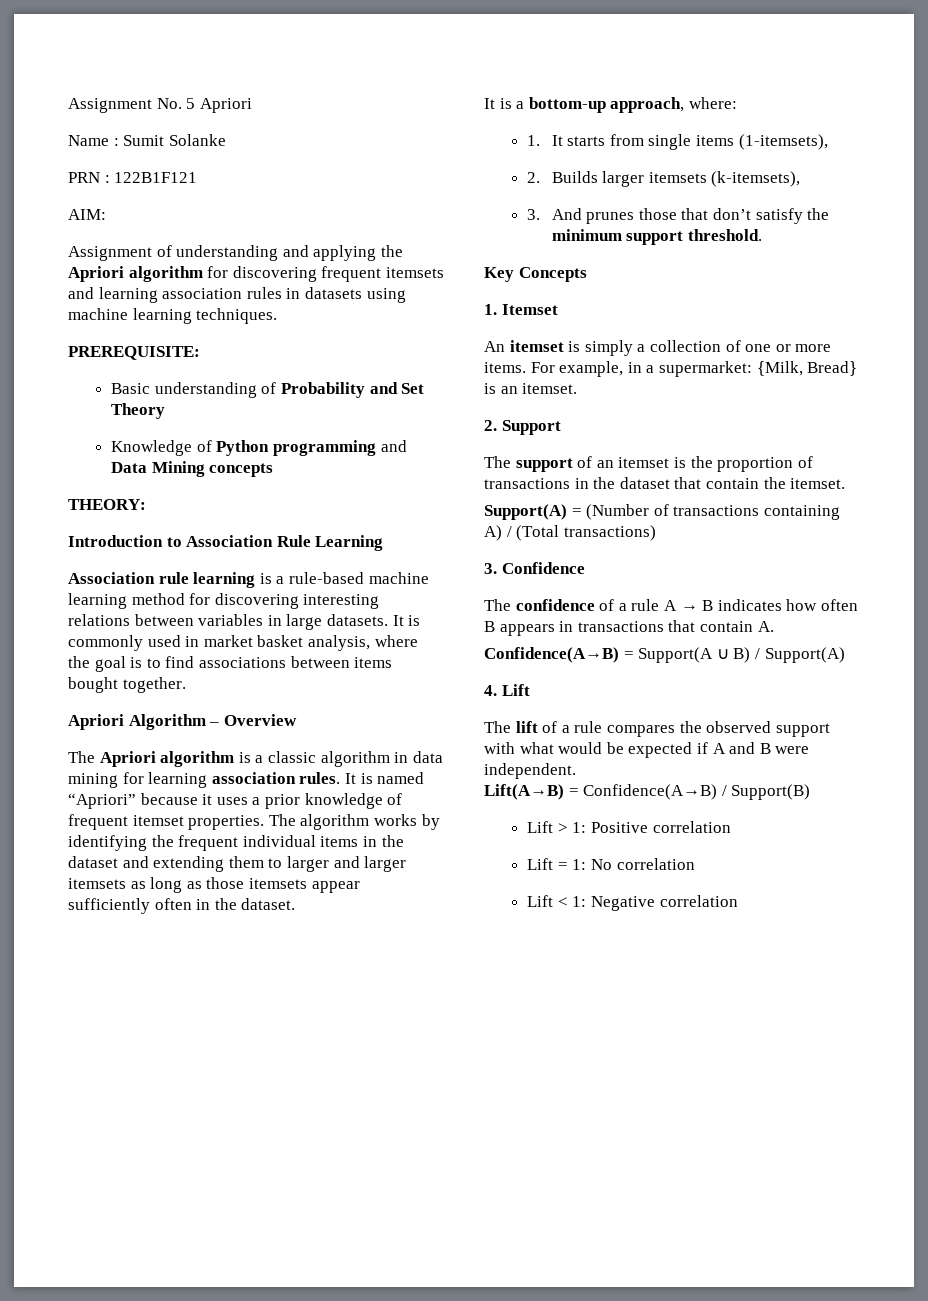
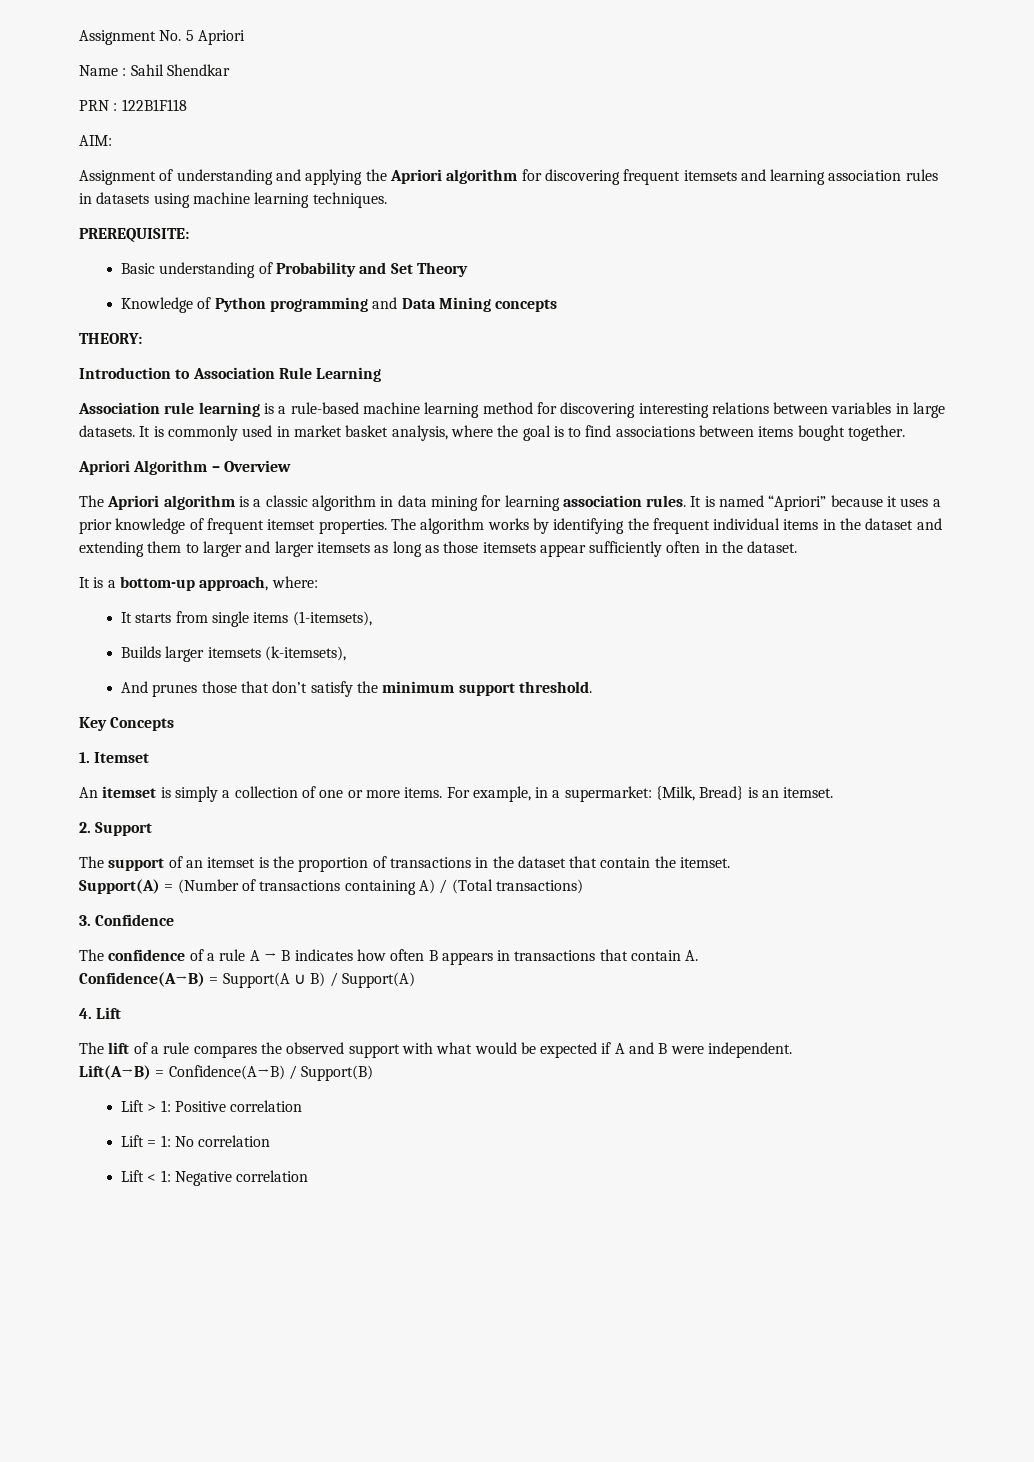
- Name : Sumit Solanke
+ Name : Sahil Shendkar
- PRN : 122B1F121
+ PRN : 122B1F118
- 1. It starts from single items (1-itemsets),
+ It starts from single items (1-itemsets),
- 2. Builds larger itemsets (k-itemsets),
+ Builds larger itemsets (k-itemsets),
- 3. And prunes those that don’t satisfy the minimum support threshold.
+ And prunes those that don’t satisfy the minimum support threshold.

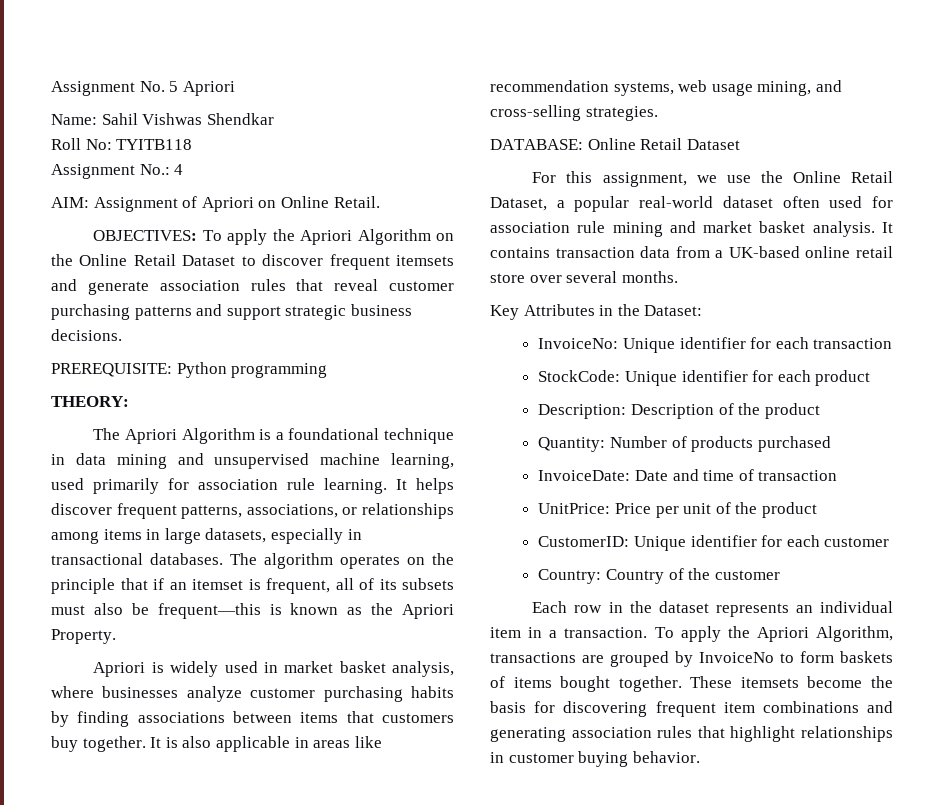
- Name : Sahil Shendkar
- PRN : 122B1F118
+ Name: Sahil Vishwas Shendkar
+ Roll No: TYITB118
+ Assignment No.: 4
- AIM:
- Assignment of understanding and applying the Apriori algorithm for discovering frequent itemsets and learning association rules in datasets using machine learning techniques.
- PREREQUISITE:
- Basic understanding of Probability and Set Theory
- Knowledge of Python programming and Data Mining concepts
+ AIM: Assignment of Apriori on Online Retail.
+ OBJECTIVES: To apply the Apriori Algorithm on the Online Retail Dataset to discover frequent itemsets and generate association rules that reveal customer purchasing patterns and support strategic business decisions.
+ PREREQUISITE: Python programming
  THEORY:
- Introduction to Association Rule Learning
- Association rule learning is a rule-based machine learning method for discovering interesting relations between variables in large datasets. It is commonly used in market basket analysis, where the goal is to find associations between items bought together.
- Apriori Algorithm – Overview
- The Apriori algorithm is a classic algorithm in data mining for learning association rules. It is named “Apriori” because it uses a prior knowledge of frequent itemset properties. The algorithm works by identifying the frequent individual items in the dataset and extending them to larger and larger itemsets as long as those itemsets appear sufficiently often in the dataset.
- It is a bottom-up approach, where:
- It starts from single items (1-itemsets),
- Builds larger itemsets (k-itemsets),
- And prunes those that don’t satisfy the minimum support threshold.
- Key Concepts
- 1. Itemset
- An itemset is simply a collection of one or more items. For example, in a supermarket: {Milk, Bread} is an itemset.
- 2. Support
- The support of an itemset is the proportion of transactions in the dataset that contain the itemset.
- Support(A) = (Number of transactions containing A) / (Total transactions)
- 3. Confidence
- The confidence of a rule A → B indicates how often B appears in transactions that contain A.
- Confidence(A→B) = Support(A ∪ B) / Support(A)
- 4. Lift
- The lift of a rule compares the observed support with what would be expected if A and B were independent.
- Lift(A→B) = Confidence(A→B) / Support(B)
- Lift > 1: Positive correlation
- Lift = 1: No correlation
- Lift < 1: Negative correlation
+ The Apriori Algorithm is a foundational technique in data mining and unsupervised machine learning, used primarily for association rule learning. It helps discover frequent patterns, associations, or relationships among items in large datasets, especially in transactional databases. The algorithm operates on the principle that if an itemset is frequent, all of its subsets must also be frequent—this is known as the Apriori Property.
+ Apriori is widely used in market basket analysis, where businesses analyze customer purchasing habits by finding associations between items that customers buy together. It is also applicable in areas like recommendation systems, web usage mining, and cross-selling strategies.
+ DATABASE: Online Retail Dataset
+ For this assignment, we use the Online Retail Dataset, a popular real-world dataset often used for association rule mining and market basket analysis. It contains transaction data from a UK-based online retail store over several months.
+ Key Attributes in the Dataset:
+ InvoiceNo: Unique identifier for each transaction
+ StockCode: Unique identifier for each product
+ Description: Description of the product
+ Quantity: Number of products purchased
+ InvoiceDate: Date and time of transaction
+ UnitPrice: Price per unit of the product
+ CustomerID: Unique identifier for each customer
+ Country: Country of the customer
+ Each row in the dataset represents an individual item in a transaction. To apply the Apriori Algorithm, transactions are grouped by InvoiceNo to form baskets of items bought together. These itemsets become the basis for discovering frequent item combinations and generating association rules that highlight relationships in customer buying behavior.

